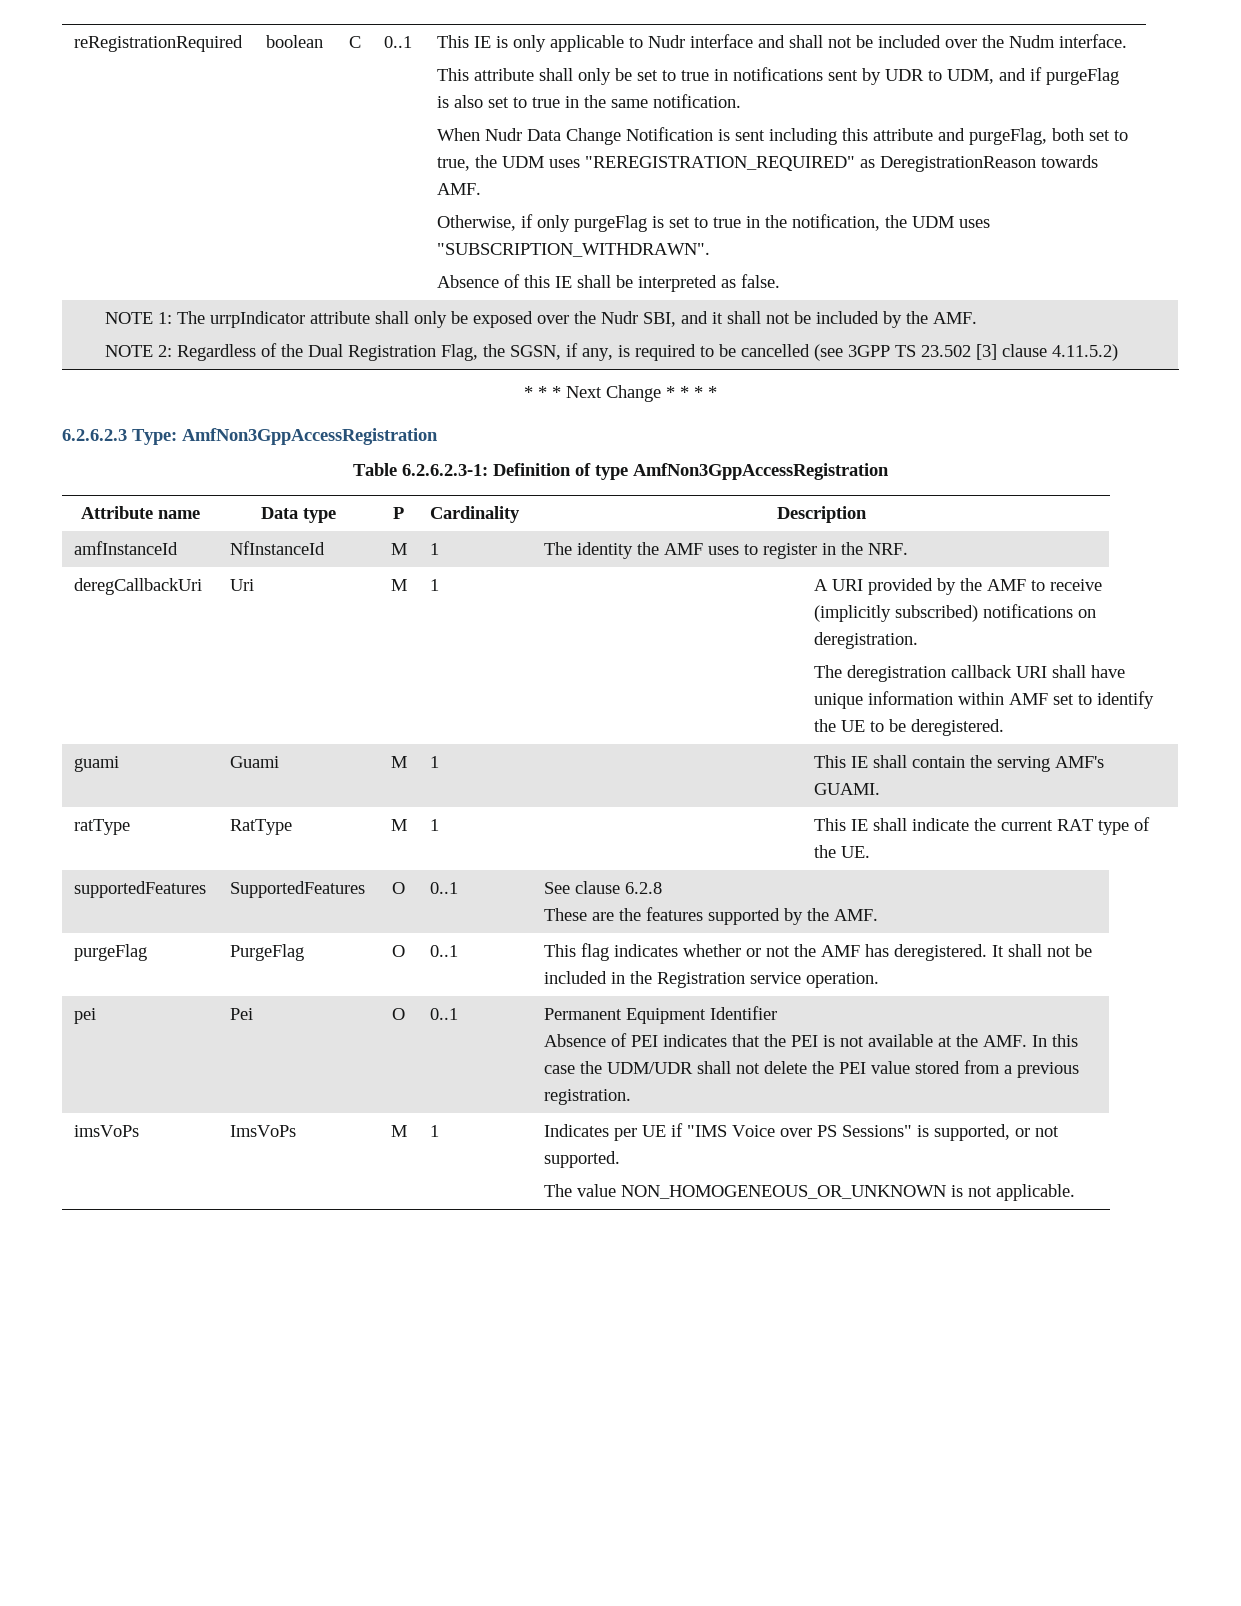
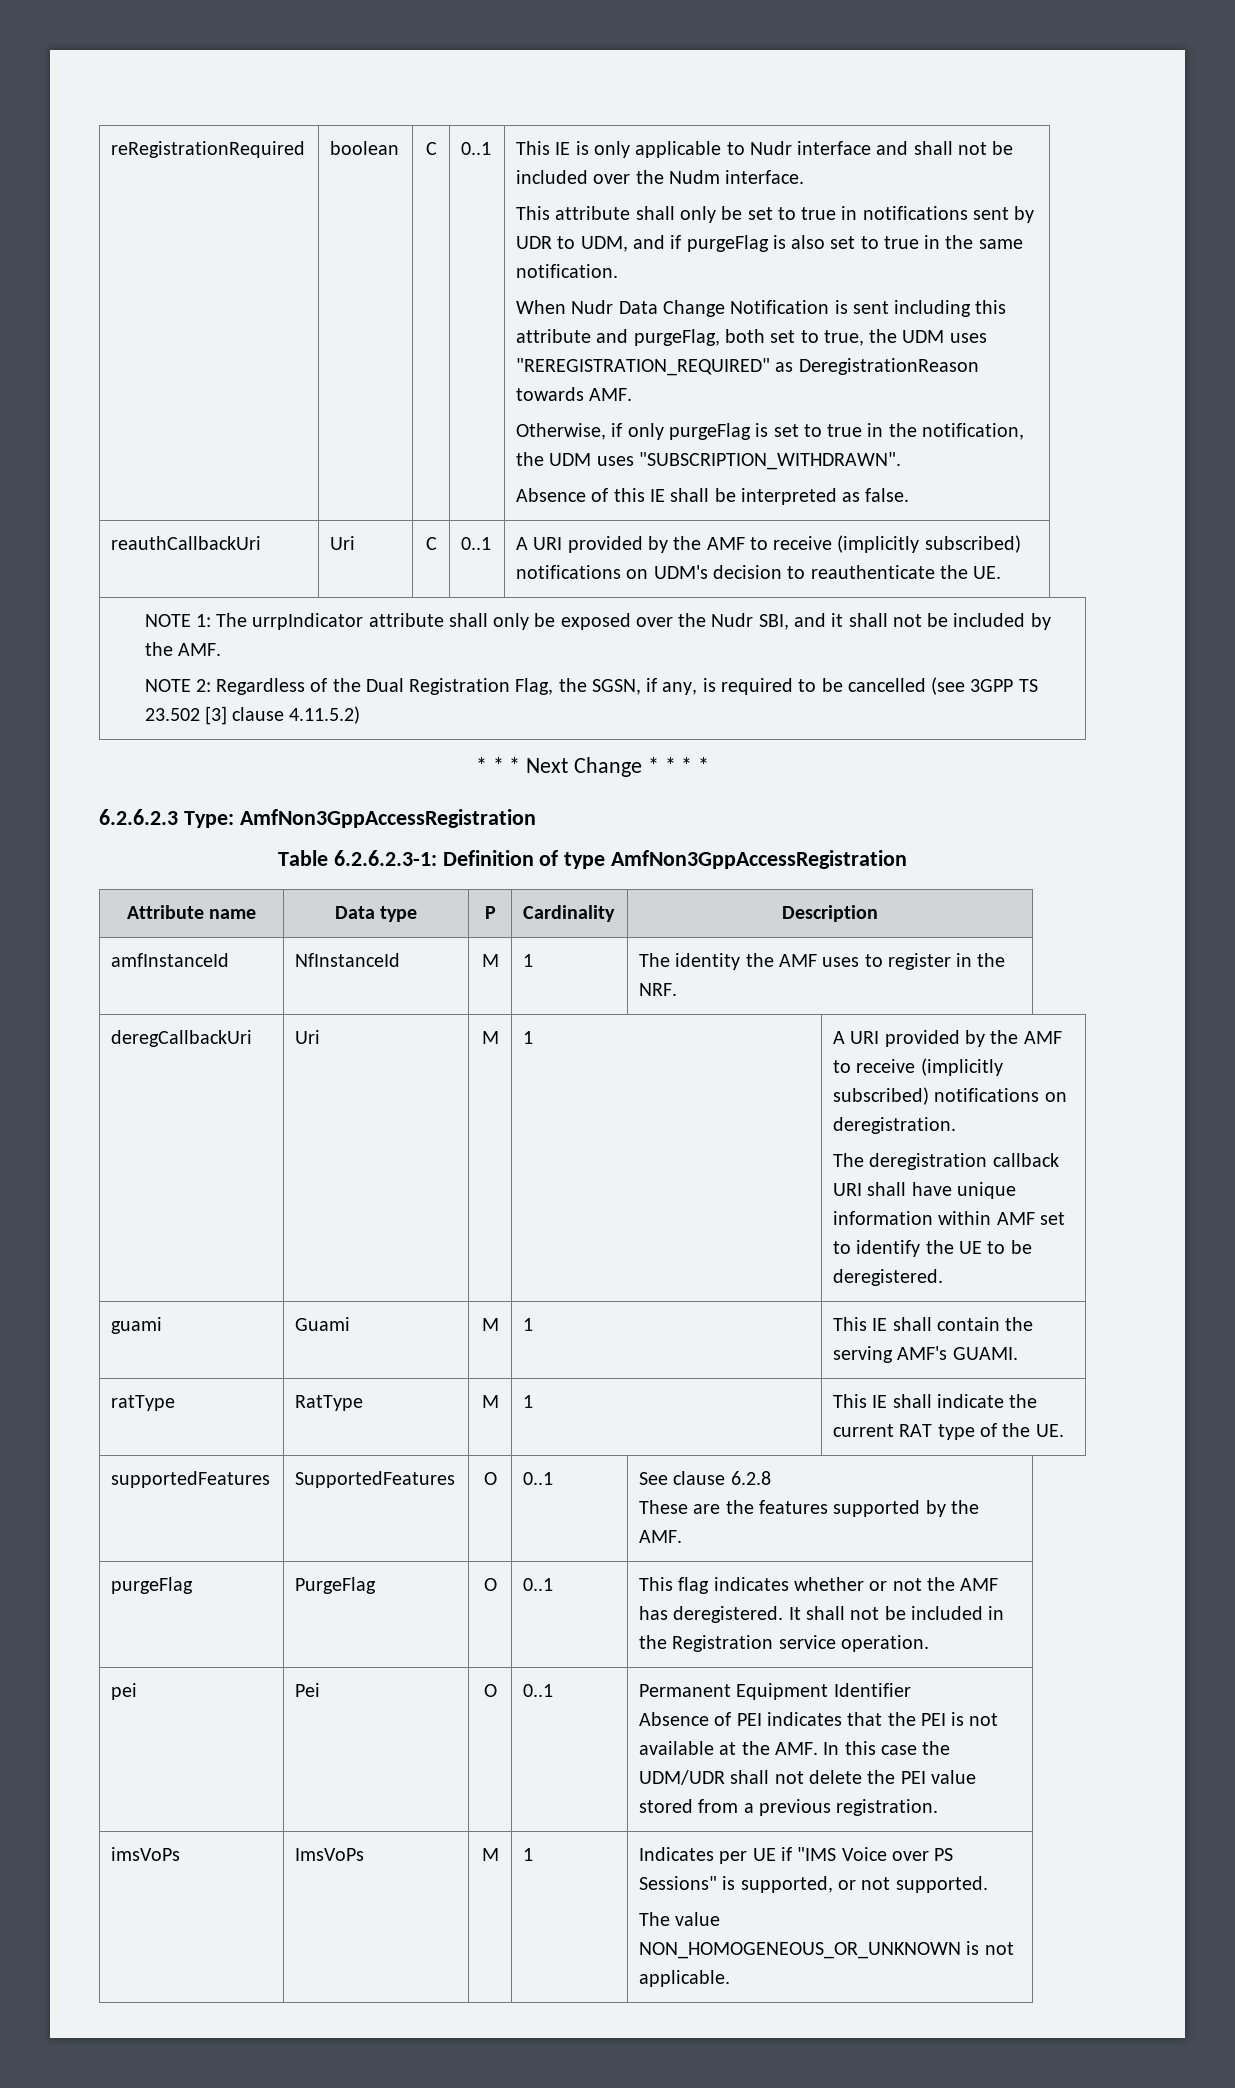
+ reauthCallbackUri | Uri | C | 0..1 | A URI provided by the AMF to receive (implicitly subscribed) notifications on UDM's decision to reauthenticate the UE.

